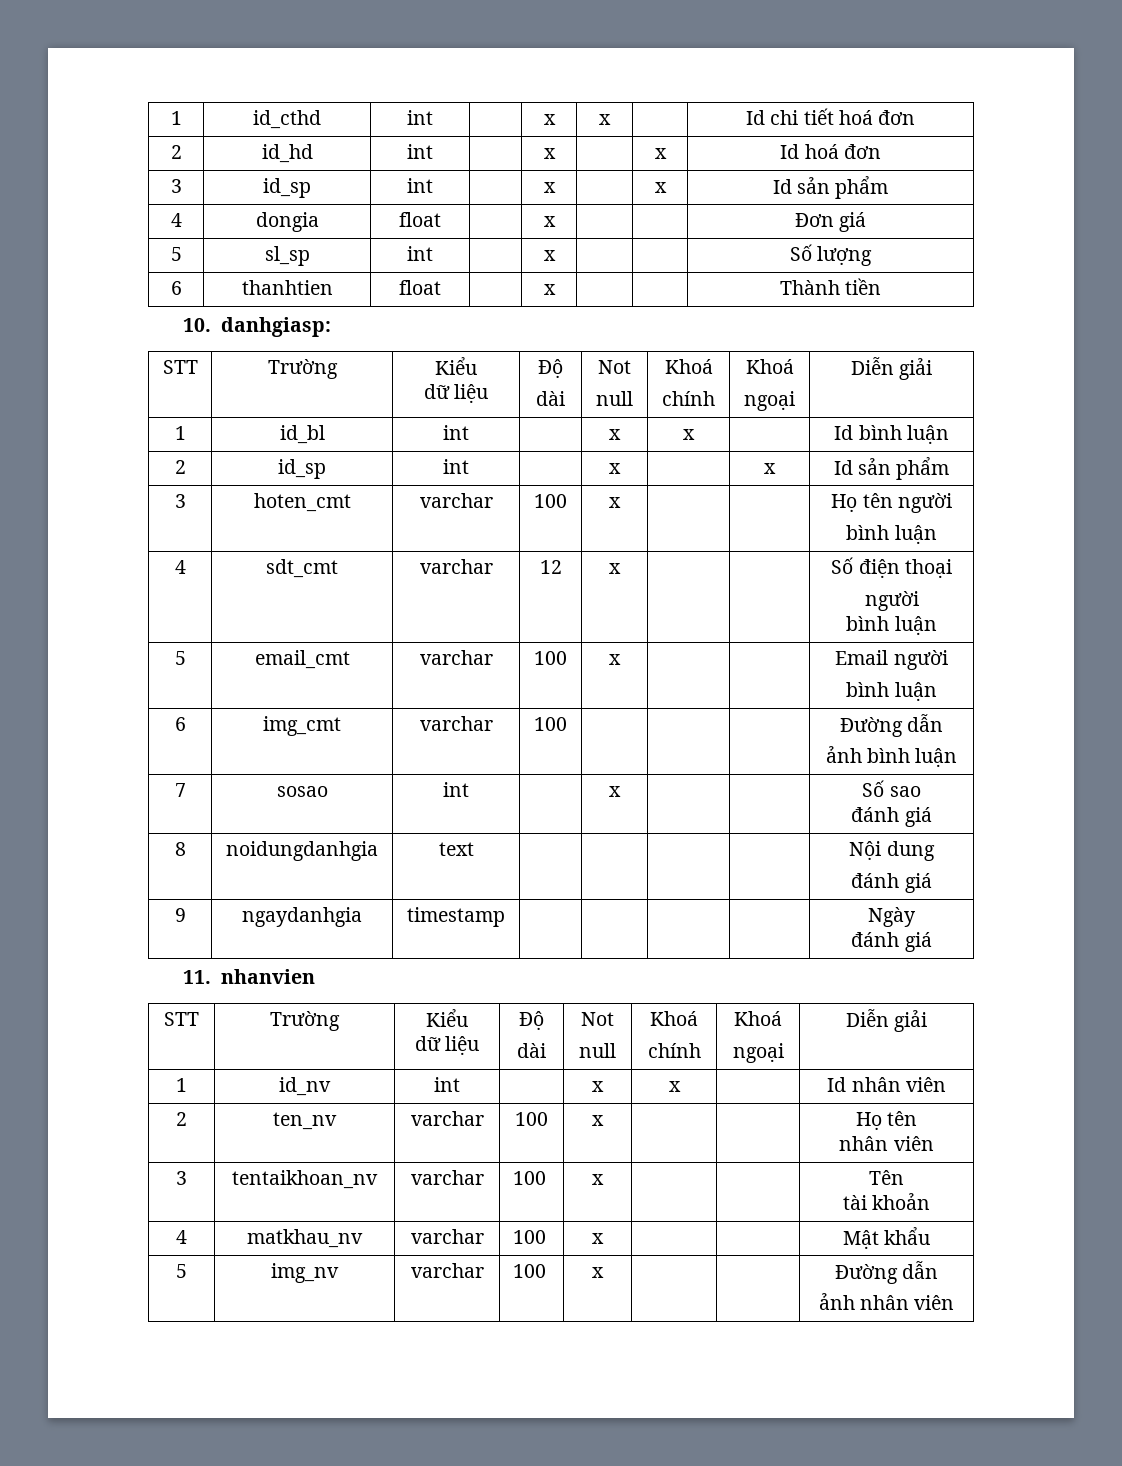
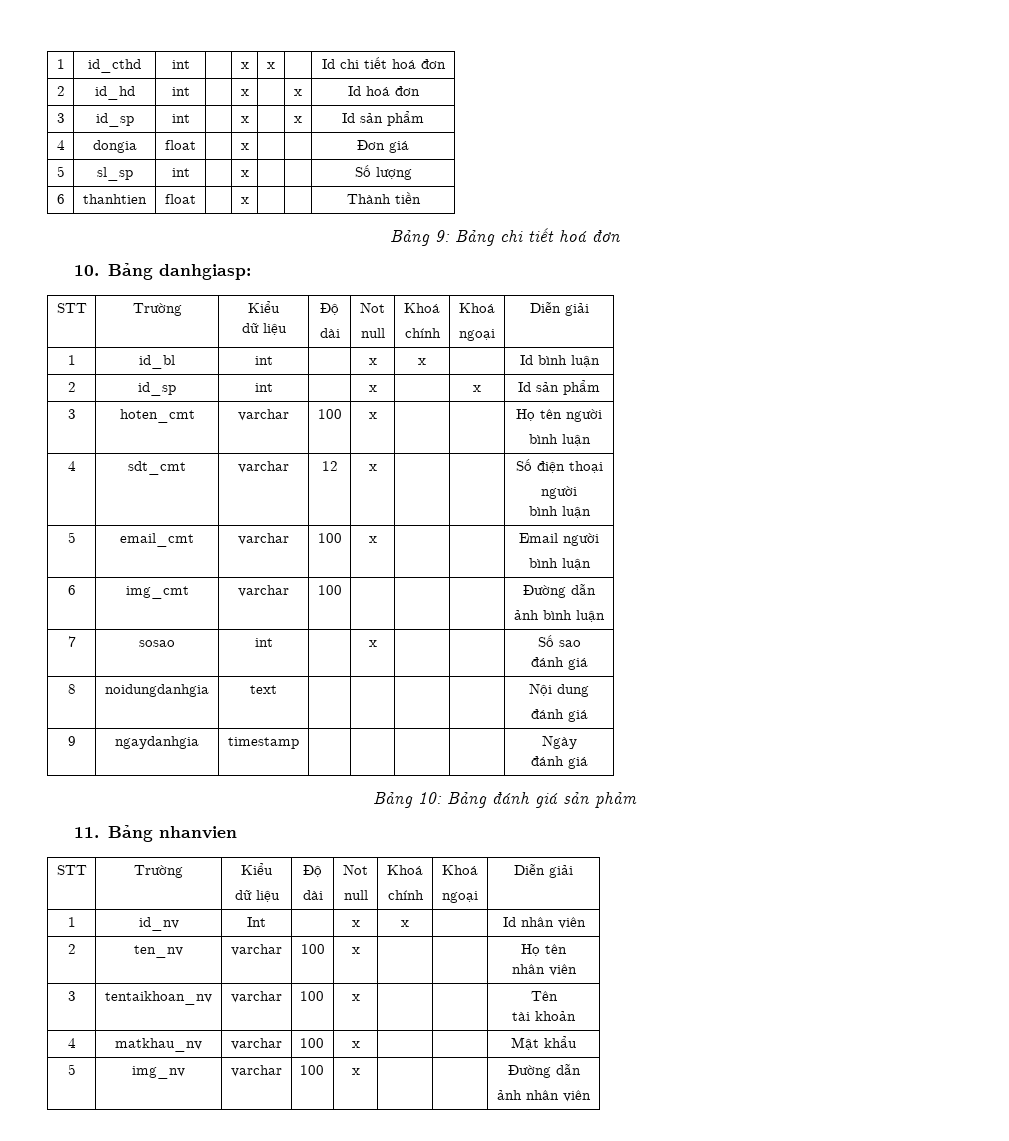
+ Bảng 9: Bảng chi tiết hoá đơn
- 10. danhgiasp:
+ 10. Bảng danhgiasp:
+ Bảng 10: Bảng đánh giá sản phảm
- 11. nhanvien
+ 11. Bảng nhanvien
- 1 | id_nv | int | | x | x | | Id nhân viên
+ 1 | id_nv | Int | | x | x | | Id nhân viên

